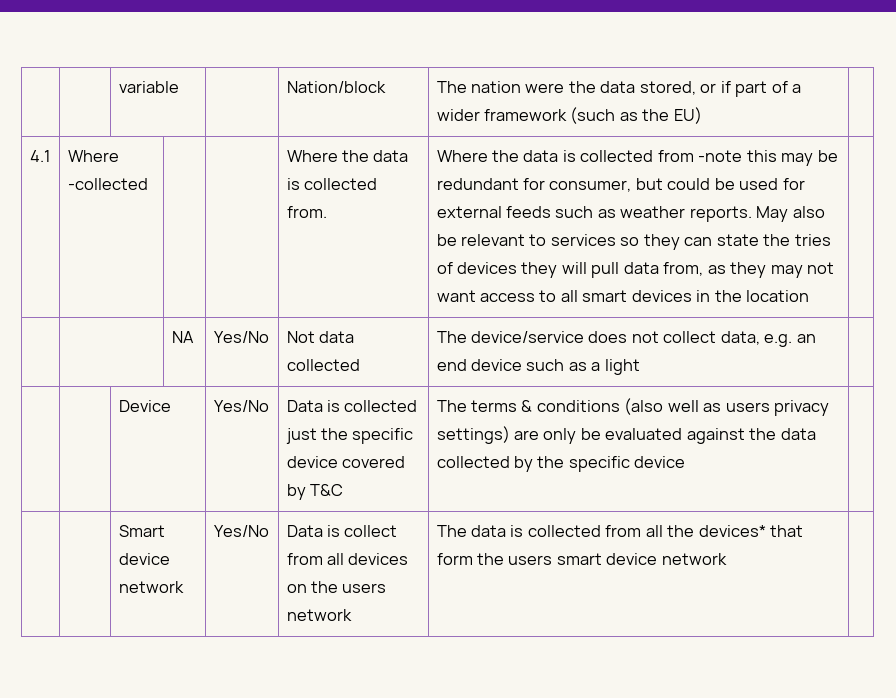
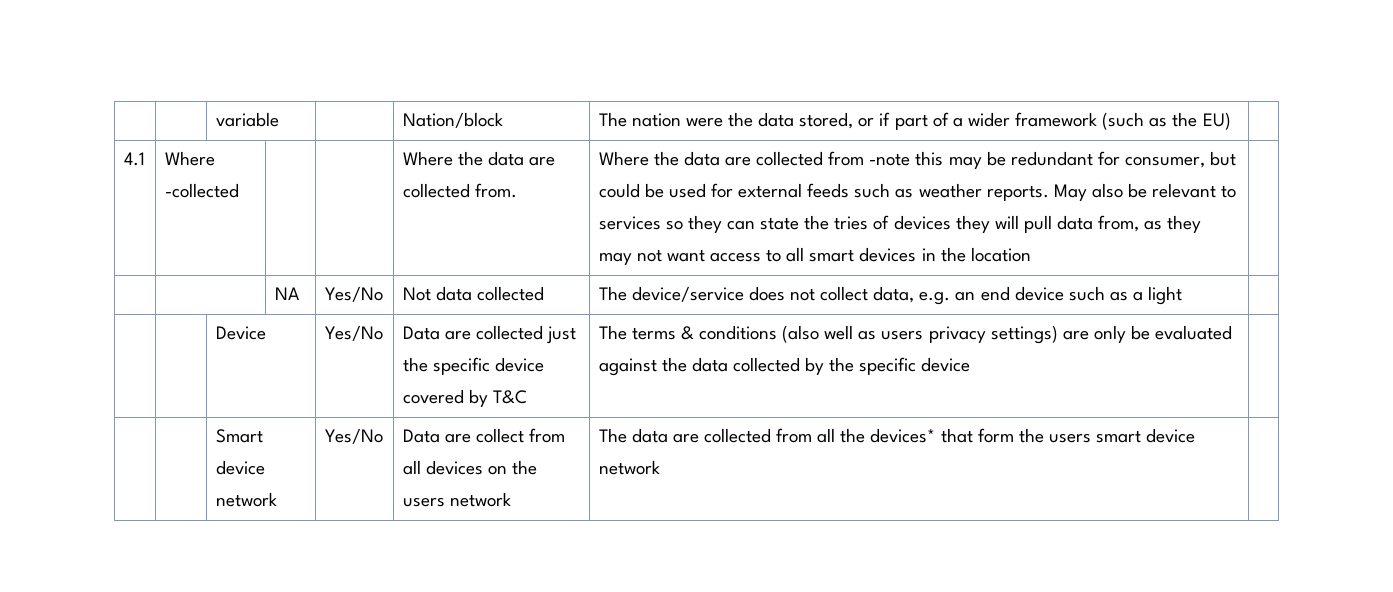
- Where the data is collected from.
+ Where the data are collected from.
- Where the data is collected from -note this may be redundant for consumer, but could be used for external feeds such as weather reports.
+ Where the data are collected from -note this may be redundant for consumer, but could be used for external feeds such as weather reports.
- | | Device | Yes/No | Data is collected just the specific device covered by T&C | The terms & conditions (also well as users privacy settings) are only be evaluated against the data collected by the specific device |
+ | | Device | Yes/No | Data are collected just the specific device covered by T&C | The terms & conditions (also well as users privacy settings) are only be evaluated against the data collected by the specific device |
- | | Smart device network | Yes/No | Data is collect from all devices on the users network | The data is collected from all the devices* that form the users smart device network |
+ | | Smart device network | Yes/No | Data are collect from all devices on the users network | The data are collected from all the devices* that form the users smart device network |

